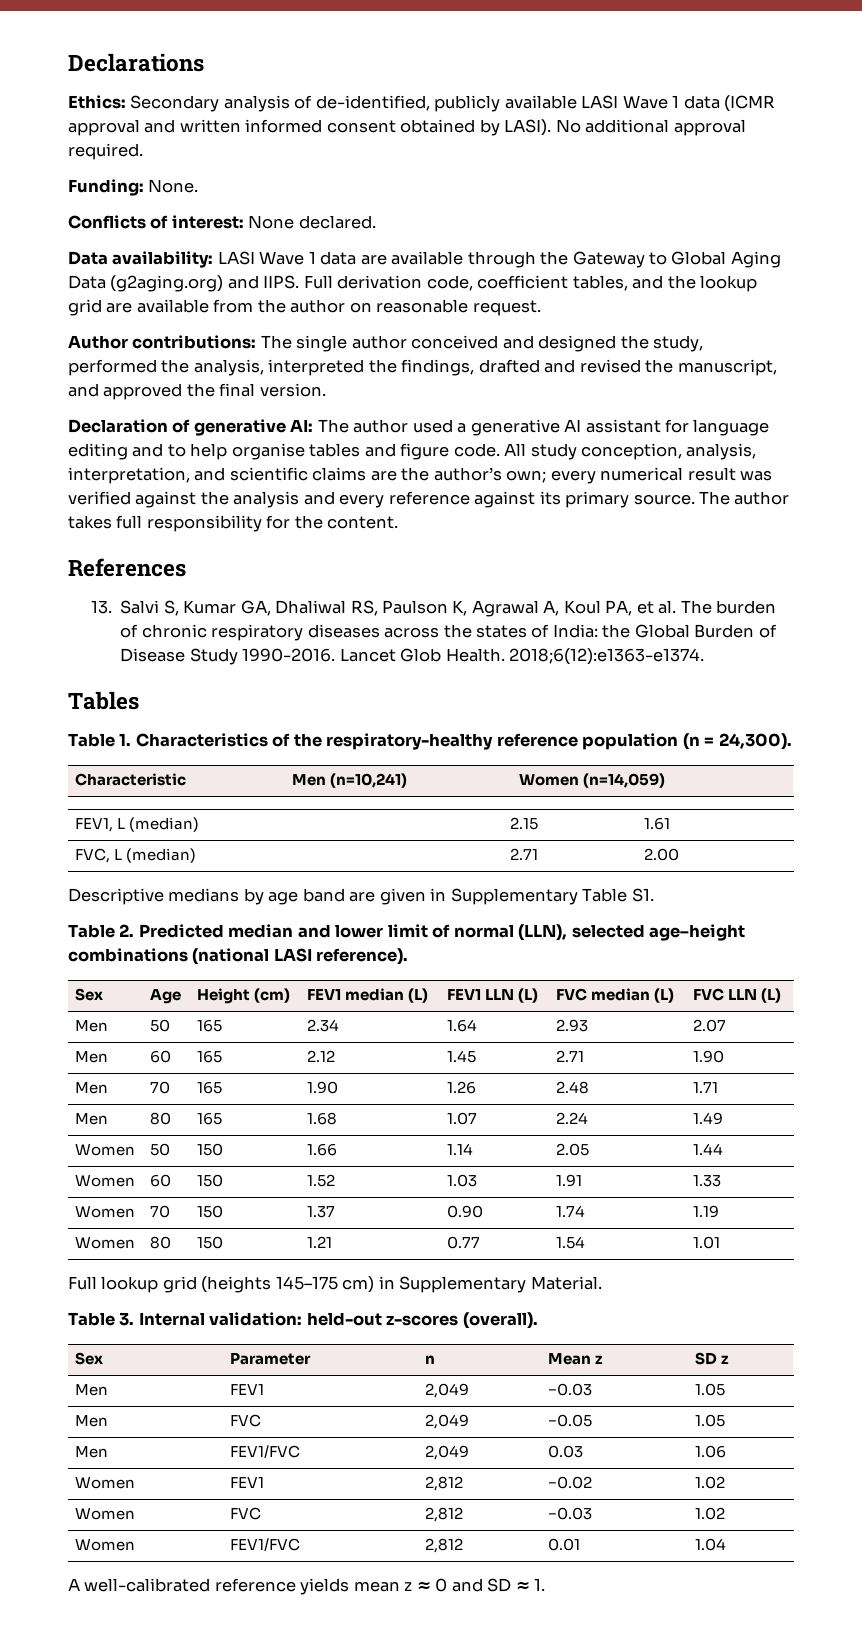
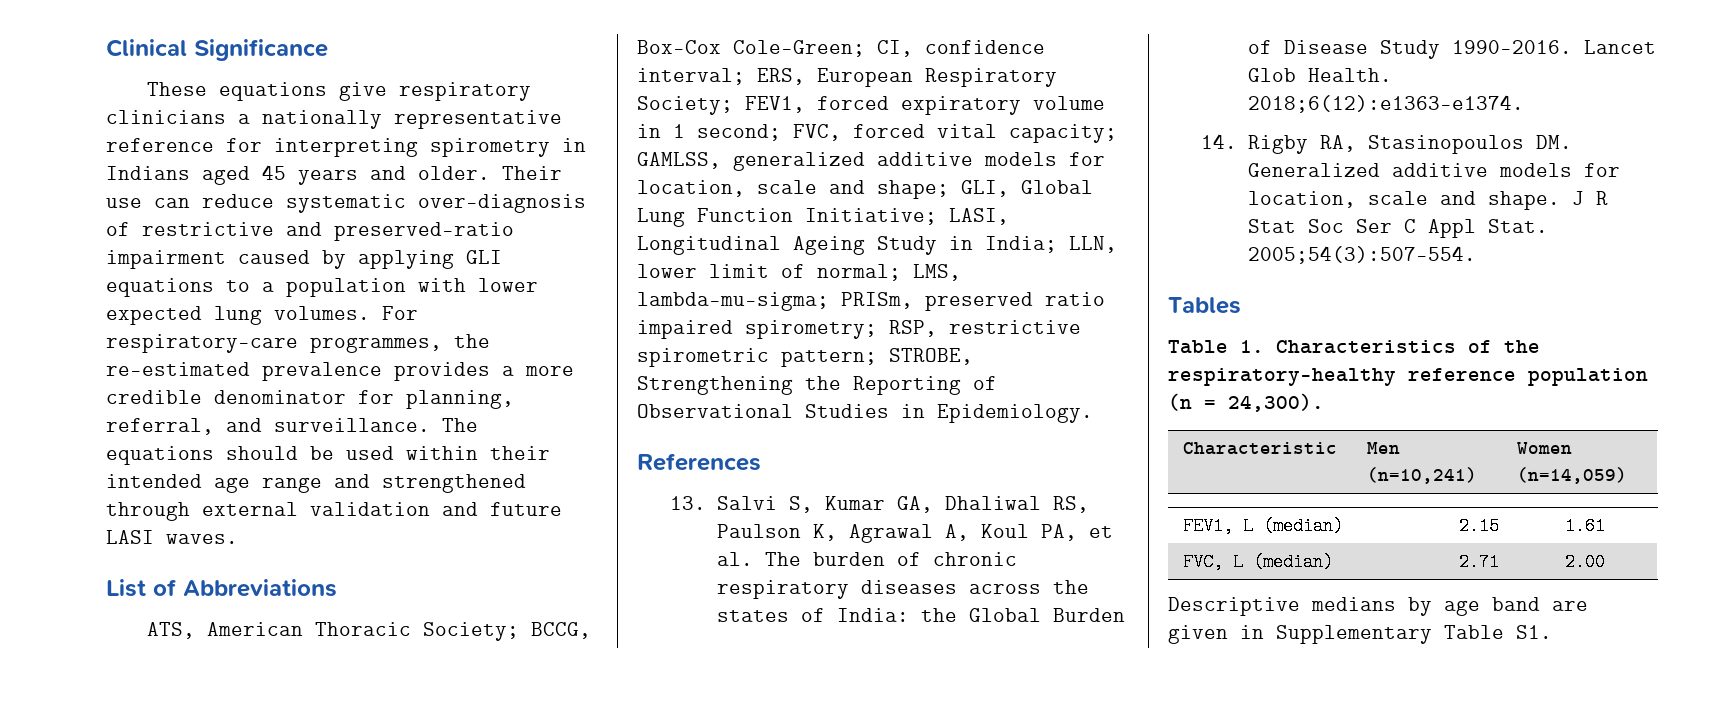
- Declarations
- Ethics: Secondary analysis of de-identified, publicly available LASI Wave 1 data (ICMR approval and written informed consent obtained by LASI). No additional approval required.
- Funding: None.
- Conflicts of interest: None declared.
- Data availability: LASI Wave 1 data are available through the Gateway to Global Aging Data (g2aging.org) and IIPS. Full derivation code, coefficient tables, and the lookup grid are available from the author on reasonable request.
- Author contributions: The single author conceived and designed the study, performed the analysis, interpreted the findings, drafted and revised the manuscript, and approved the final version.
- Declaration of generative AI: The author used a generative AI assistant for language editing and to help organise tables and figure code. All study conception, analysis, interpretation, and scientific claims are the author’s own; every numerical result was verified against the analysis and every reference against its primary source. The author takes full responsibility for the content.
+ Clinical Significance
+ These equations give respiratory clinicians a nationally representative reference for interpreting spirometry in Indians aged 45 years and older. Their use can reduce systematic over-diagnosis of restrictive and preserved-ratio impairment caused by applying GLI equations to a population with lower expected lung volumes. For respiratory-care programmes, the re-estimated prevalence provides a more credible denominator for planning, referral, and surveillance. The equations should be used within their intended age range and strengthened through external validation and future LASI waves.
+ List of Abbreviations
+ ATS, American Thoracic Society; BCCG, Box-Cox Cole-Green; CI, confidence interval; ERS, European Respiratory Society; FEV1, forced expiratory volume in 1 second; FVC, forced vital capacity; GAMLSS, generalized additive models for location, scale and shape; GLI, Global Lung Function Initiative; LASI, Longitudinal Ageing Study in India; LLN, lower limit of normal; LMS, lambda-mu-sigma; PRISm, preserved ratio impaired spirometry; RSP, restrictive spirometric pattern; STROBE, Strengthening the Reporting of Observational Studies in Epidemiology.
+ 14. Rigby RA, Stasinopoulos DM. Generalized additive models for location, scale and shape. J R Stat Soc Ser C Appl Stat. 2005;54(3):507-554.
- Table 2. Predicted median and lower limit of normal (LLN), selected age–height combinations (national LASI reference).
- Sex | Age | Height (cm) | FEV1 median (L) | FEV1 LLN (L) | FVC median (L) | FVC LLN (L)
- Men | 50 | 165 | 2.34 | 1.64 | 2.93 | 2.07
- Men | 60 | 165 | 2.12 | 1.45 | 2.71 | 1.90
- Men | 70 | 165 | 1.90 | 1.26 | 2.48 | 1.71
- Men | 80 | 165 | 1.68 | 1.07 | 2.24 | 1.49
- Women | 50 | 150 | 1.66 | 1.14 | 2.05 | 1.44
- Women | 60 | 150 | 1.52 | 1.03 | 1.91 | 1.33
- Women | 70 | 150 | 1.37 | 0.90 | 1.74 | 1.19
- Women | 80 | 150 | 1.21 | 0.77 | 1.54 | 1.01
- Full lookup grid (heights 145–175 cm) in Supplementary Material.
- Table 3. Internal validation: held-out z-scores (overall).
- Sex | Parameter | n | Mean z | SD z
- Men | FEV1 | 2,049 | −0.03 | 1.05
- Men | FVC | 2,049 | −0.05 | 1.05
- Men | FEV1/FVC | 2,049 | 0.03 | 1.06
- Women | FEV1 | 2,812 | −0.02 | 1.02
- Women | FVC | 2,812 | −0.03 | 1.02
- Women | FEV1/FVC | 2,812 | 0.01 | 1.04
- A well-calibrated reference yields mean z ≈ 0 and SD ≈ 1.

